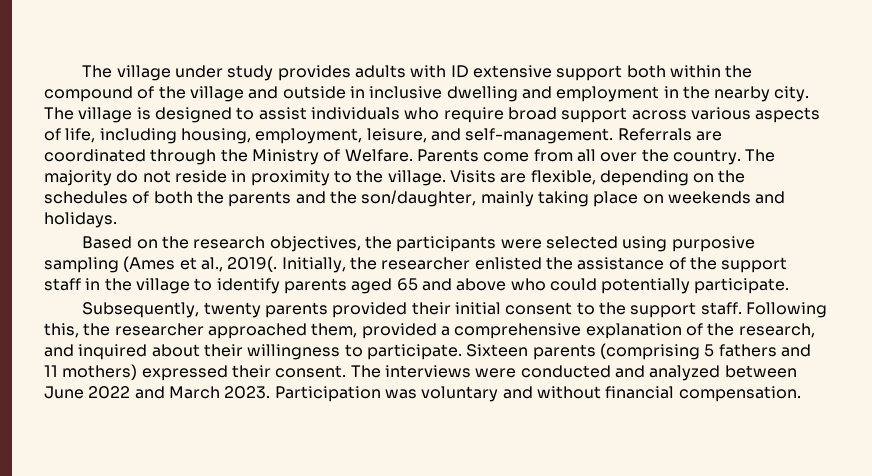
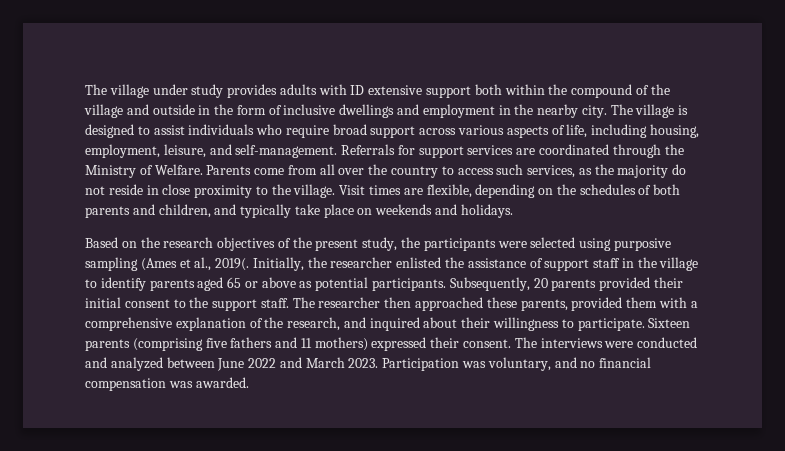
- The village under study provides adults with ID extensive support both within the compound of the village and outside in inclusive dwelling and employment in the nearby city.
+ The village under study provides adults with ID extensive support both within the compound of the village and outside in the form of inclusive dwellings and employment in the nearby city.
- Referrals are coordinated through the Ministry of Welfare.
+ Referrals for support services are coordinated through the Ministry of Welfare.
- Parents come from all over the country. The majority do not reside in proximity to the village.
+ Parents come from all over the country to access such services, as the majority do not reside in close proximity to the village.
- Visits are flexible, depending on the schedules of both the parents and the son/daughter, mainly taking place on weekends and holidays.
+ Visit times are flexible, depending on the schedules of both parents and children, and typically take place on weekends and holidays.
- Based on the research objectives, the participants were selected using purposive sampling (Ames et al., 2019(.
+ Based on the research objectives of the present study, the participants were selected using purposive sampling (Ames et al., 2019(.
- Initially, the researcher enlisted the assistance of the support staff in the village to identify parents aged 65 and above who could potentially participate.
- Subsequently, twenty parents provided their initial consent to the support staff.
+ Initially, the researcher enlisted the assistance of support staff in the village to identify parents aged 65 or above as potential participants. Subsequently, 20 parents provided their initial consent to the support staff.
- Following this, the researcher approached them, provided a comprehensive explanation of the research, and inquired about their willingness to participate.
+ The researcher then approached these parents, provided them with a comprehensive explanation of the research, and inquired about their willingness to participate.
- Sixteen parents (comprising 5 fathers and 11 mothers) expressed their consent.
+ Sixteen parents (comprising five fathers and 11 mothers) expressed their consent.
- Participation was voluntary and without financial compensation.
+ Participation was voluntary, and no financial compensation was awarded.

